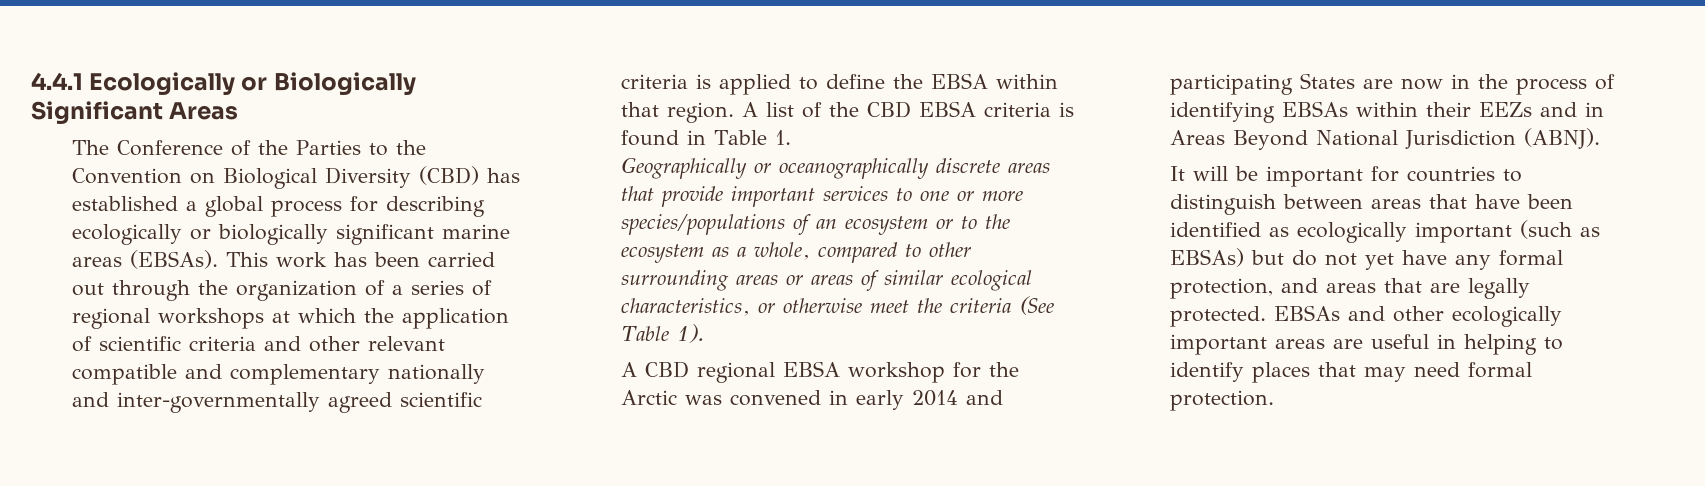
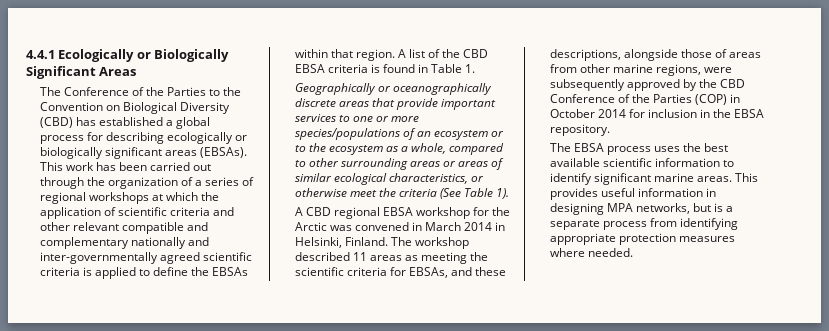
- The Conference of the Parties to the Convention on Biological Diversity (CBD) has established a global process for describing ecologically or biologically significant marine areas (EBSAs).
+ The Conference of the Parties to the Convention on Biological Diversity (CBD) has established a global process for describing ecologically or biologically significant areas (EBSAs).
- This work has been carried out through the organization of a series of regional workshops at which the application of scientific criteria and other relevant compatible and complementary nationally and inter-governmentally agreed scientific criteria is applied to define the EBSA within that region.
+ This work has been carried out through the organization of a series of regional workshops at which the application of scientific criteria and other relevant compatible and complementary nationally and inter-governmentally agreed scientific criteria is applied to define the EBSAs within that region.
- A CBD regional EBSA workshop for the Arctic was convened in early 2014 and participating States are now in the process of identifying EBSAs within their EEZs and in Areas Beyond National Jurisdiction (ABNJ).
- It will be important for countries to distinguish between areas that have been identified as ecologically important (such as EBSAs) but do not yet have any formal protection, and areas that are legally protected. EBSAs and other ecologically important areas are useful in helping to identify places that may need formal protection.
+ A CBD regional EBSA workshop for the Arctic was convened in March 2014 in Helsinki, Finland. The workshop described 11 areas as meeting the scientific criteria for EBSAs, and these descriptions, alongside those of areas from other marine regions, were subsequently approved by the CBD Conference of the Parties (COP) in October 2014 for inclusion in the EBSA repository.
+ The EBSA process uses the best available scientific information to identify significant marine areas. This provides useful information in designing MPA networks, but is a separate process from identifying appropriate protection measures where needed.

